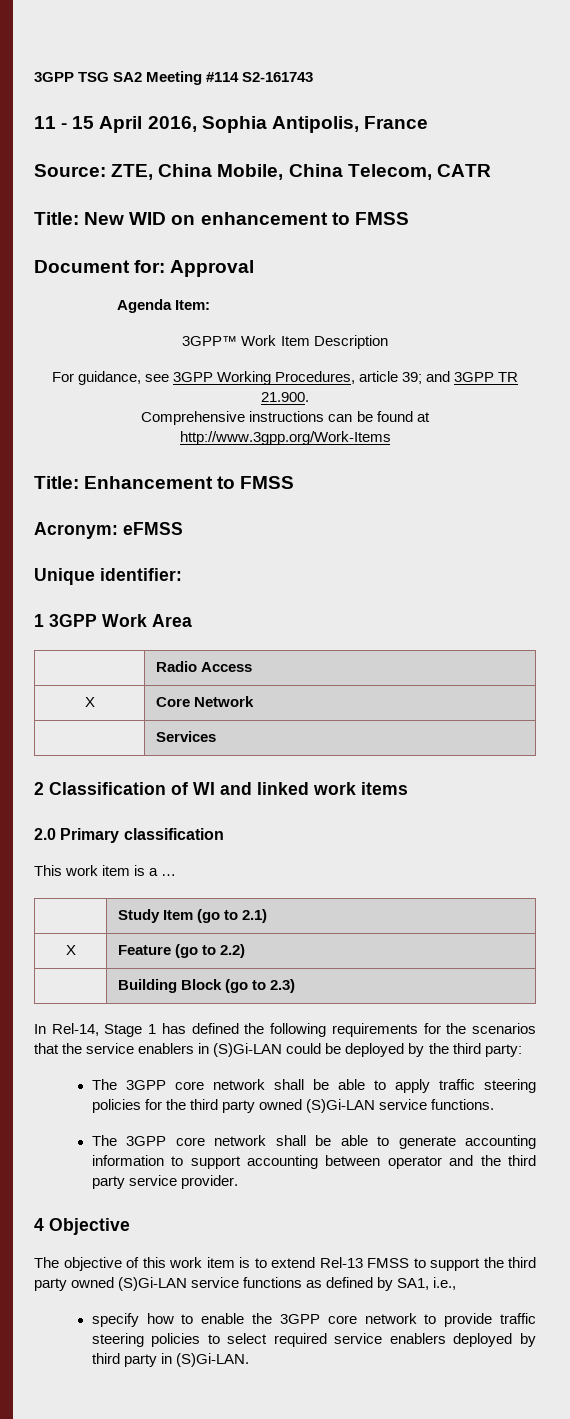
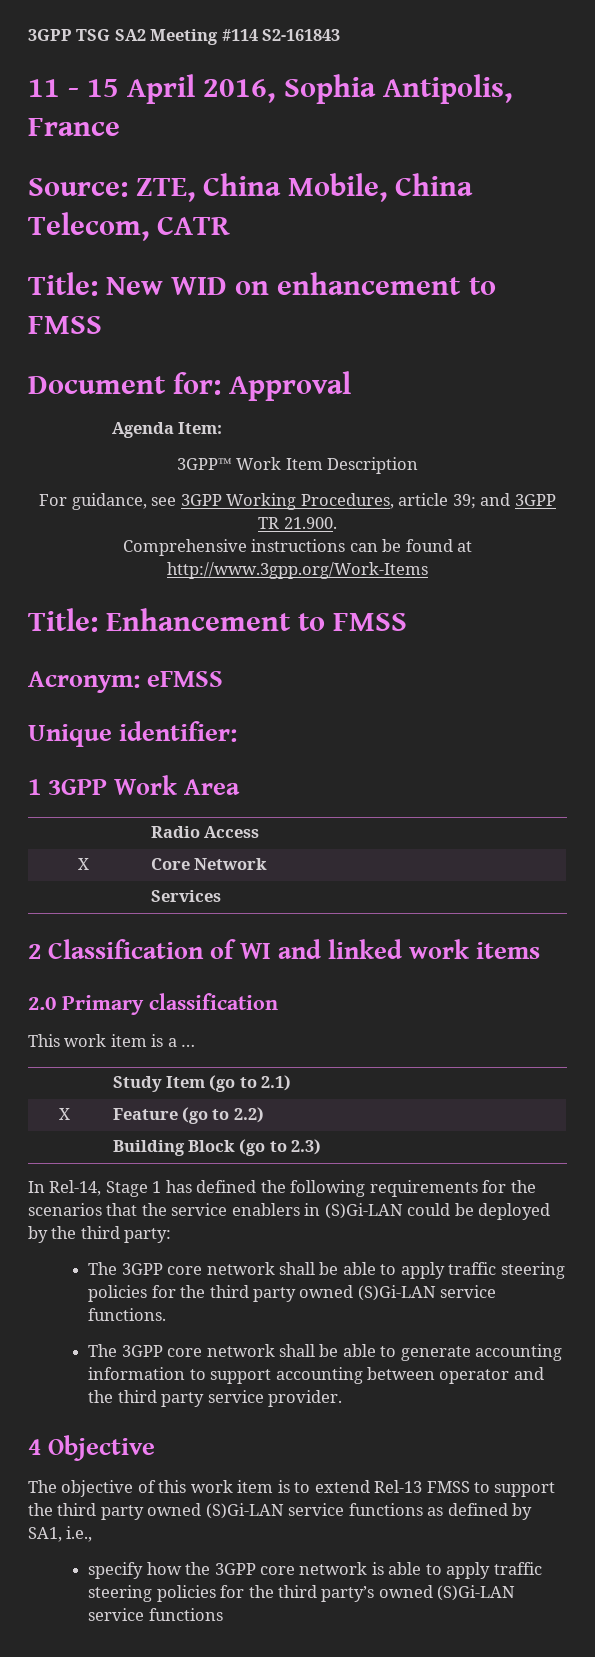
- 3GPP TSG SA2 Meeting #114 S2-161743
+ 3GPP TSG SA2 Meeting #114 S2-161843
- specify how to enable the 3GPP core network to provide traffic steering policies to select required service enablers deployed by third party in (S)Gi-LAN.
+ specify how the 3GPP core network is able to apply traffic steering policies for the third party’s owned (S)Gi-LAN service functions

